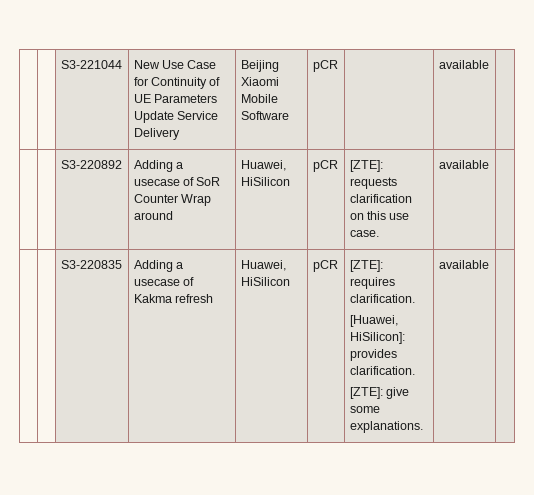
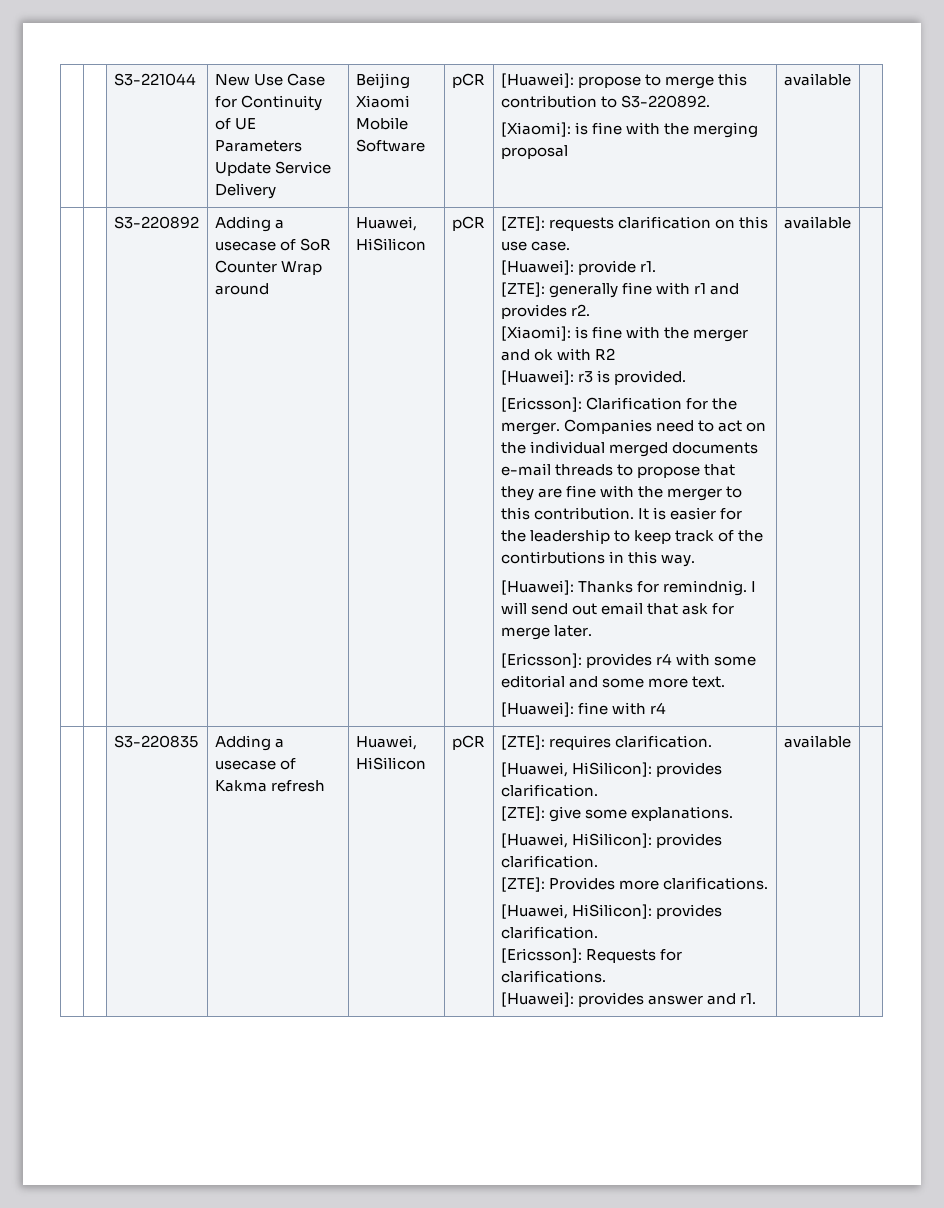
- | | S3-221044 | New Use Case for Continuity of UE Parameters Update Service Delivery | Beijing Xiaomi Mobile Software | pCR | | available |
+ | | S3-221044 | New Use Case for Continuity of UE Parameters Update Service Delivery | Beijing Xiaomi Mobile Software | pCR | [Huawei]: propose to merge this contribution to S3-220892.
+ [Xiaomi]: is fine with the merging proposal | available |
+ [Huawei]: provide r1.
+ [ZTE]: generally fine with r1 and provides r2.
+ [Xiaomi]: is fine with the merger and ok with R2
+ [Huawei]: r3 is provided.
+ [Ericsson]: Clarification for the merger. Companies need to act on the individual merged documents e-mail threads to propose that they are fine with the merger to this contribution. It is easier for the leadership to keep track of the contirbutions in this way.
+ [Huawei]: Thanks for remindnig. I will send out email that ask for merge later.
+ [Ericsson]: provides r4 with some editorial and some more text.
+ [Huawei]: fine with r4
  [ZTE]: give some explanations.
+ [Huawei, HiSilicon]: provides clarification.
+ [ZTE]: Provides more clarifications.
+ [Huawei, HiSilicon]: provides clarification.
+ [Ericsson]: Requests for clarifications.
+ [Huawei]: provides answer and r1.

